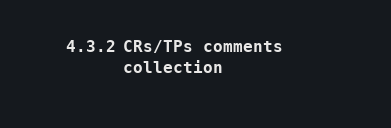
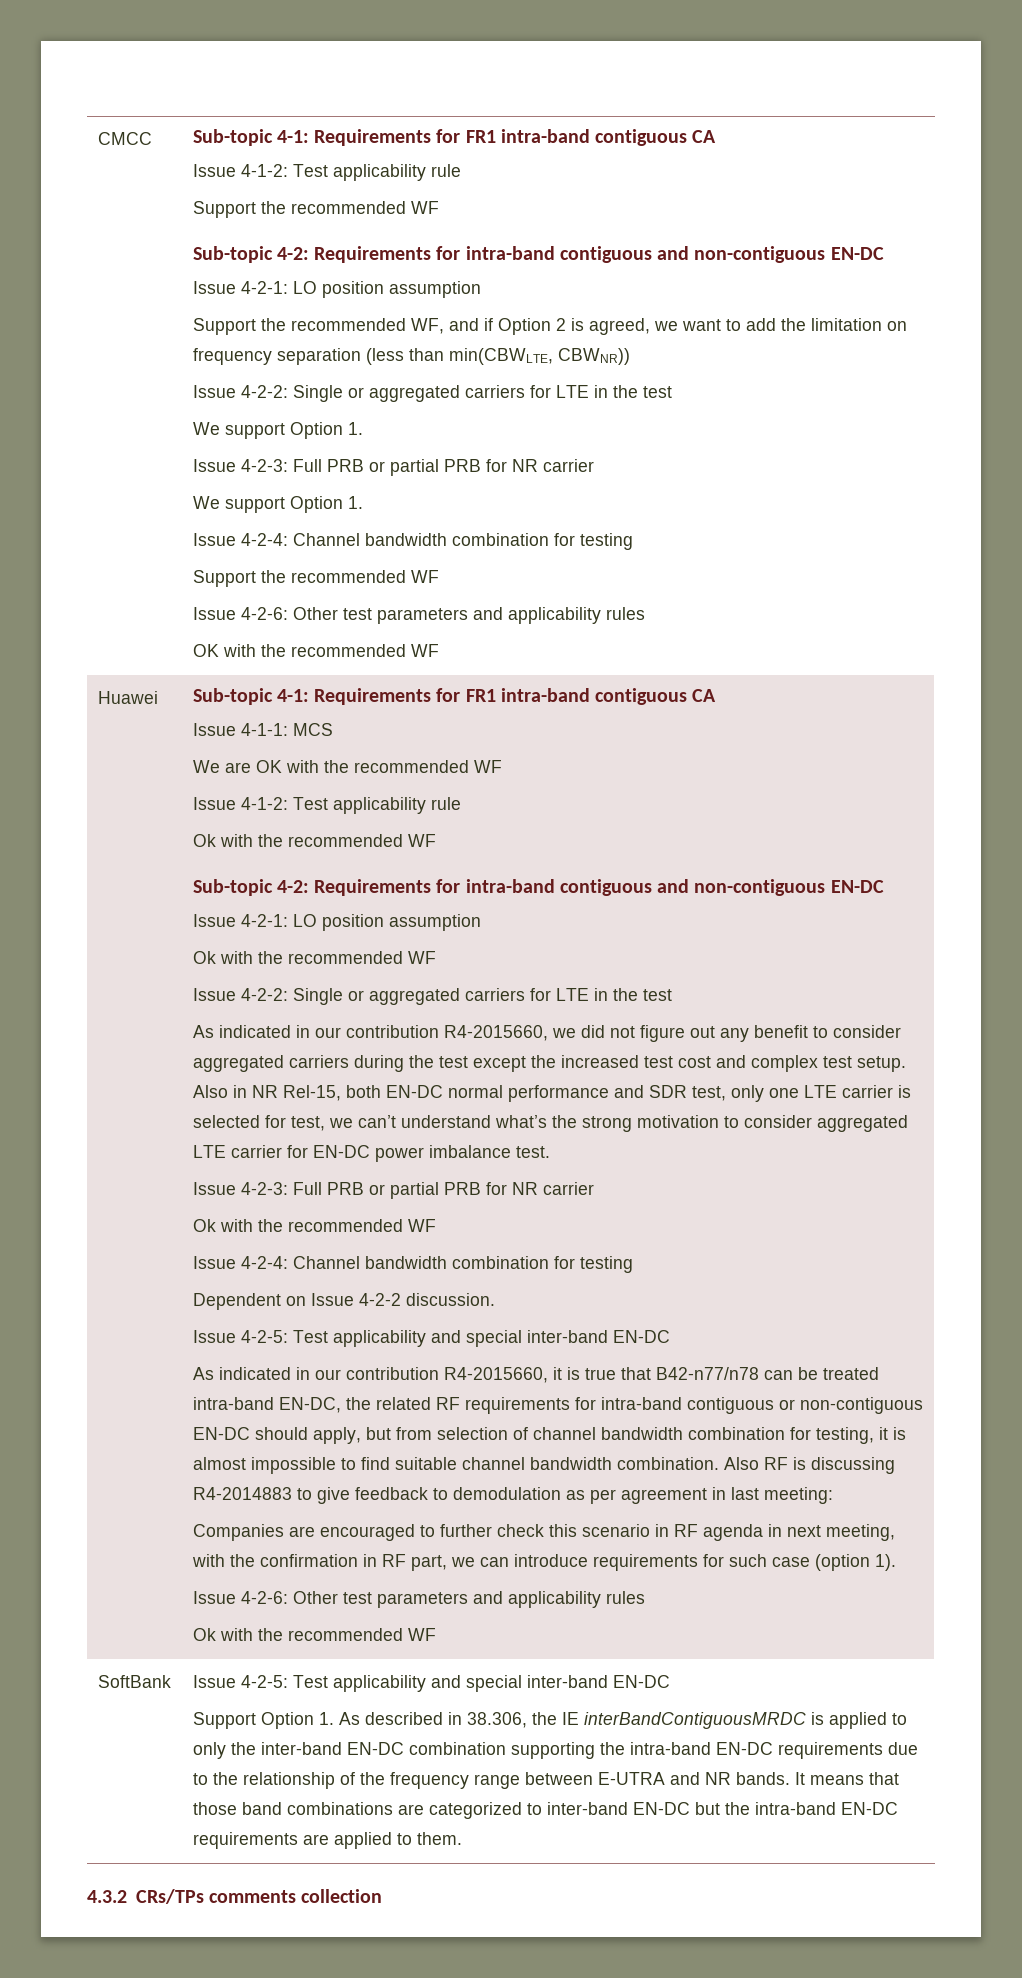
+ CMCC | Sub-topic 4-1: Requirements for FR1 intra-band contiguous CA
+ Issue 4-1-2: Test applicability rule
+ Support the recommended WF
+ Sub-topic 4-2: Requirements for intra-band contiguous and non-contiguous EN-DC
+ Issue 4-2-1: LO position assumption
+ Support the recommended WF, and if Option 2 is agreed, we want to add the limitation on frequency separation (less than min(CBWLTE, CBWNR))
+ Issue 4-2-2: Single or aggregated carriers for LTE in the test
+ We support Option 1.
+ Issue 4-2-3: Full PRB or partial PRB for NR carrier
+ We support Option 1.
+ Issue 4-2-4: Channel bandwidth combination for testing
+ Support the recommended WF
+ Issue 4-2-6: Other test parameters and applicability rules
+ OK with the recommended WF
+ Huawei | Sub-topic 4-1: Requirements for FR1 intra-band contiguous CA
+ Issue 4-1-1: MCS
+ We are OK with the recommended WF
+ Issue 4-1-2: Test applicability rule
+ Ok with the recommended WF
+ Sub-topic 4-2: Requirements for intra-band contiguous and non-contiguous EN-DC
+ Issue 4-2-1: LO position assumption
+ Ok with the recommended WF
+ Issue 4-2-2: Single or aggregated carriers for LTE in the test
+ As indicated in our contribution R4-2015660, we did not figure out any benefit to consider aggregated carriers during the test except the increased test cost and complex test setup. Also in NR Rel-15, both EN-DC normal performance and SDR test, only one LTE carrier is selected for test, we can’t understand what’s the strong motivation to consider aggregated LTE carrier for EN-DC power imbalance test.
+ Issue 4-2-3: Full PRB or partial PRB for NR carrier
+ Ok with the recommended WF
+ Issue 4-2-4: Channel bandwidth combination for testing
+ Dependent on Issue 4-2-2 discussion.
+ Issue 4-2-5: Test applicability and special inter-band EN-DC
+ As indicated in our contribution R4-2015660, it is true that B42-n77/n78 can be treated intra-band EN-DC, the related RF requirements for intra-band contiguous or non-contiguous EN-DC should apply, but from selection of channel bandwidth combination for testing, it is almost impossible to find suitable channel bandwidth combination. Also RF is discussing R4-2014883 to give feedback to demodulation as per agreement in last meeting:
+ Companies are encouraged to further check this scenario in RF agenda in next meeting, with the confirmation in RF part, we can introduce requirements for such case (option 1).
+ Issue 4-2-6: Other test parameters and applicability rules
+ Ok with the recommended WF
+ SoftBank | Issue 4-2-5: Test applicability and special inter-band EN-DC
+ Support Option 1. As described in 38.306, the IE interBandContiguousMRDC is applied to only the inter-band EN-DC combination supporting the intra-band EN-DC requirements due to the relationship of the frequency range between E-UTRA and NR bands. It means that those band combinations are categorized to inter-band EN-DC but the intra-band EN-DC requirements are applied to them.

